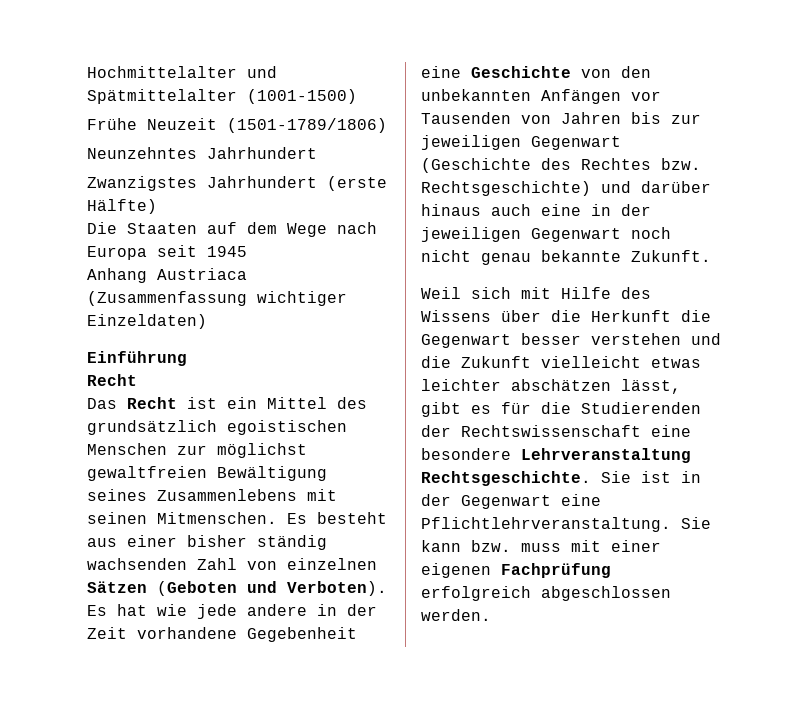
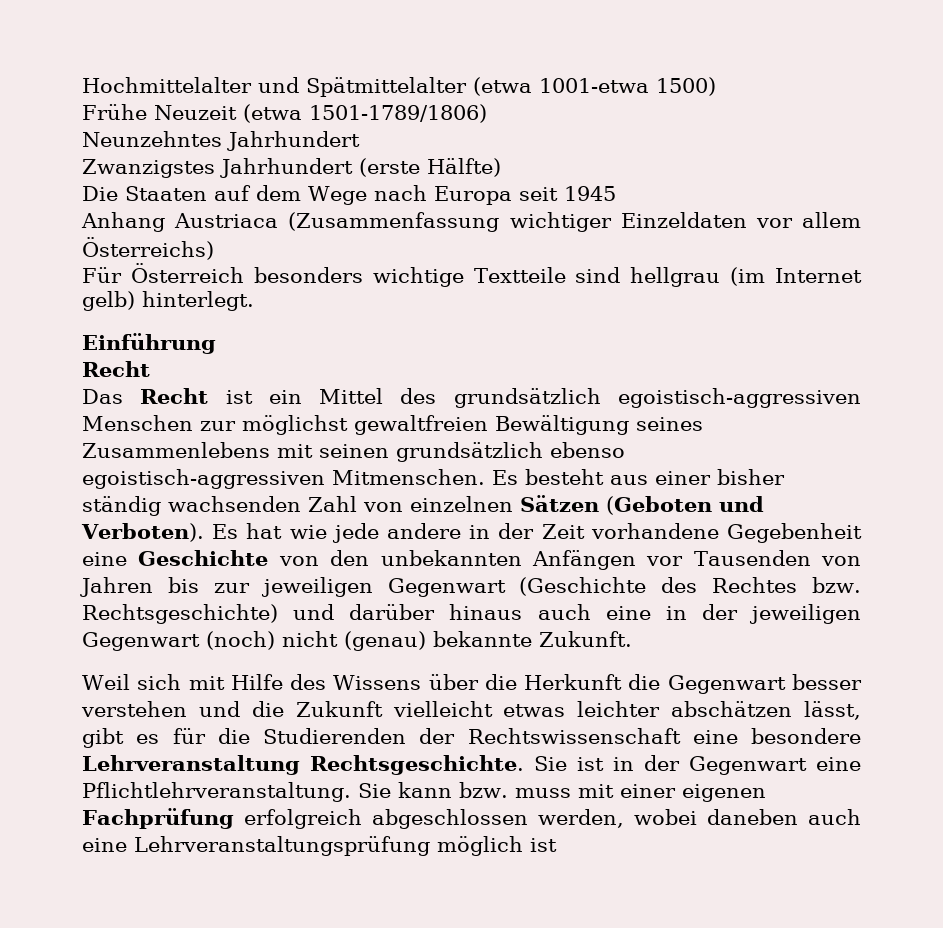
- Hochmittelalter und Spätmittelalter (1001-1500)
+ Hochmittelalter und Spätmittelalter (etwa 1001-etwa 1500)
- Frühe Neuzeit (1501-1789/1806)
+ Frühe Neuzeit (etwa 1501-1789/1806)
- Anhang Austriaca (Zusammenfassung wichtiger Einzeldaten)
+ Anhang Austriaca (Zusammenfassung wichtiger Einzeldaten vor allem Österreichs)
+ Für Österreich besonders wichtige Textteile sind hellgrau (im Internet gelb) hinterlegt.
- Das Recht ist ein Mittel des grundsätzlich egoistischen Menschen zur möglichst gewaltfreien Bewältigung seines Zusammenlebens mit seinen Mitmenschen.
+ Das Recht ist ein Mittel des grundsätzlich egoistisch-aggressiven Menschen zur möglichst gewaltfreien Bewältigung seines Zusammenlebens mit seinen grundsätzlich ebenso egoistisch-aggressiven Mitmenschen.
- Es hat wie jede andere in der Zeit vorhandene Gegebenheit eine Geschichte von den unbekannten Anfängen vor Tausenden von Jahren bis zur jeweiligen Gegenwart (Geschichte des Rechtes bzw. Rechtsgeschichte) und darüber hinaus auch eine in der jeweiligen Gegenwart noch nicht genau bekannte Zukunft.
+ Es hat wie jede andere in der Zeit vorhandene Gegebenheit eine Geschichte von den unbekannten Anfängen vor Tausenden von Jahren bis zur jeweiligen Gegenwart (Geschichte des Rechtes bzw. Rechtsgeschichte) und darüber hinaus auch eine in der jeweiligen Gegenwart (noch) nicht (genau) bekannte Zukunft.
- Sie kann bzw. muss mit einer eigenen Fachprüfung erfolgreich abgeschlossen werden.
+ Sie kann bzw. muss mit einer eigenen Fachprüfung erfolgreich abgeschlossen werden, wobei daneben auch eine Lehrveranstaltungsprüfung möglich ist

